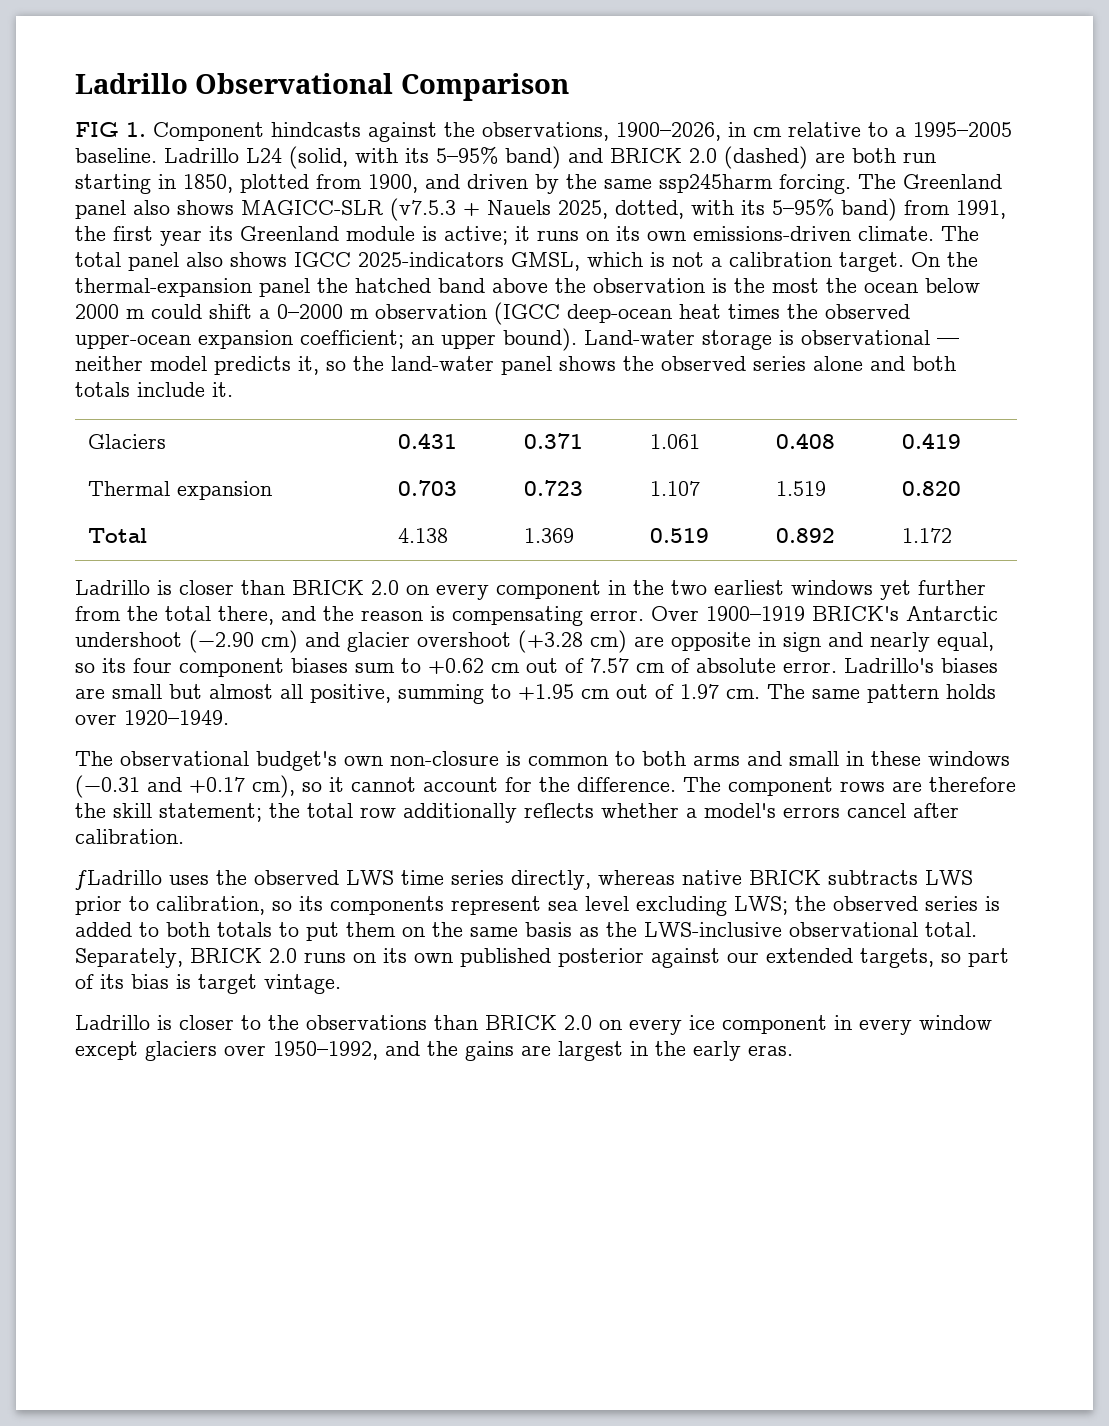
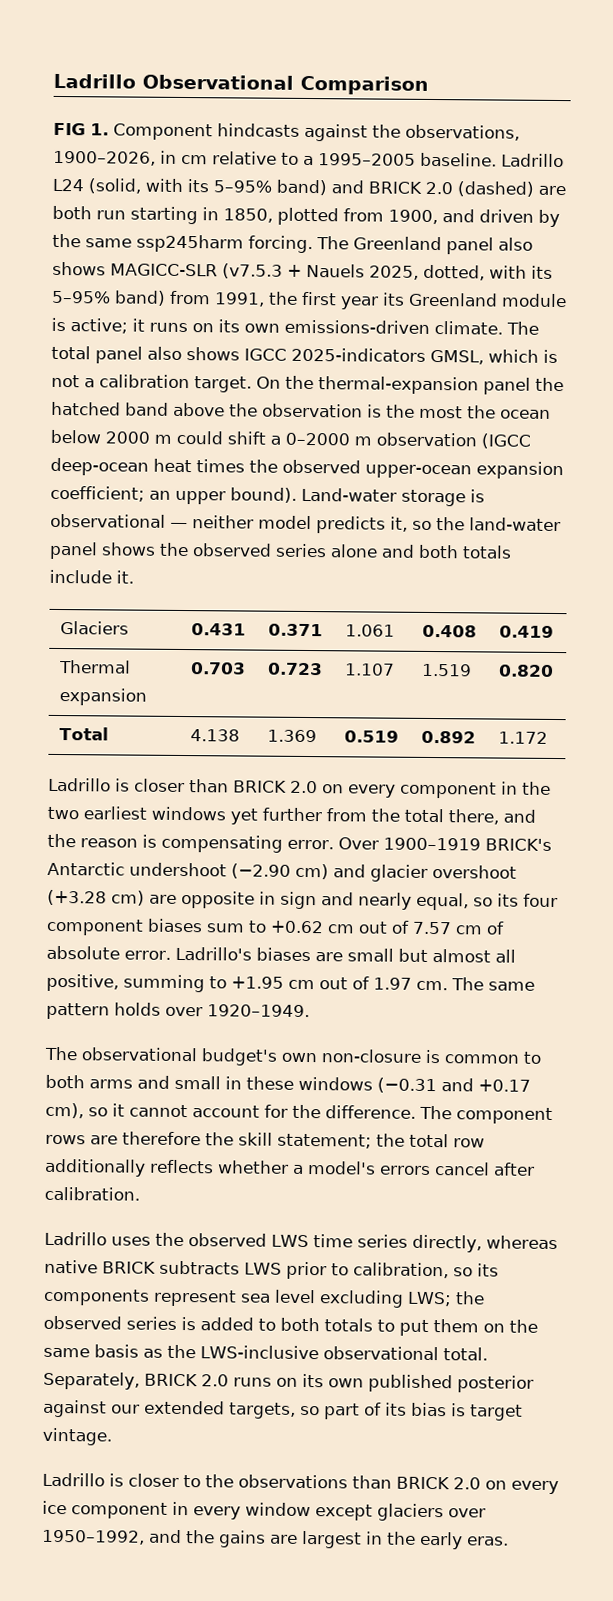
- ƒLadrillo uses the observed LWS time series directly, whereas native BRICK subtracts LWS prior to calibration, so its components represent sea level excluding LWS; the observed series is added to both totals to put them on the same basis as the LWS-inclusive observational total.
+ Ladrillo uses the observed LWS time series directly, whereas native BRICK subtracts LWS prior to calibration, so its components represent sea level excluding LWS; the observed series is added to both totals to put them on the same basis as the LWS-inclusive observational total.

